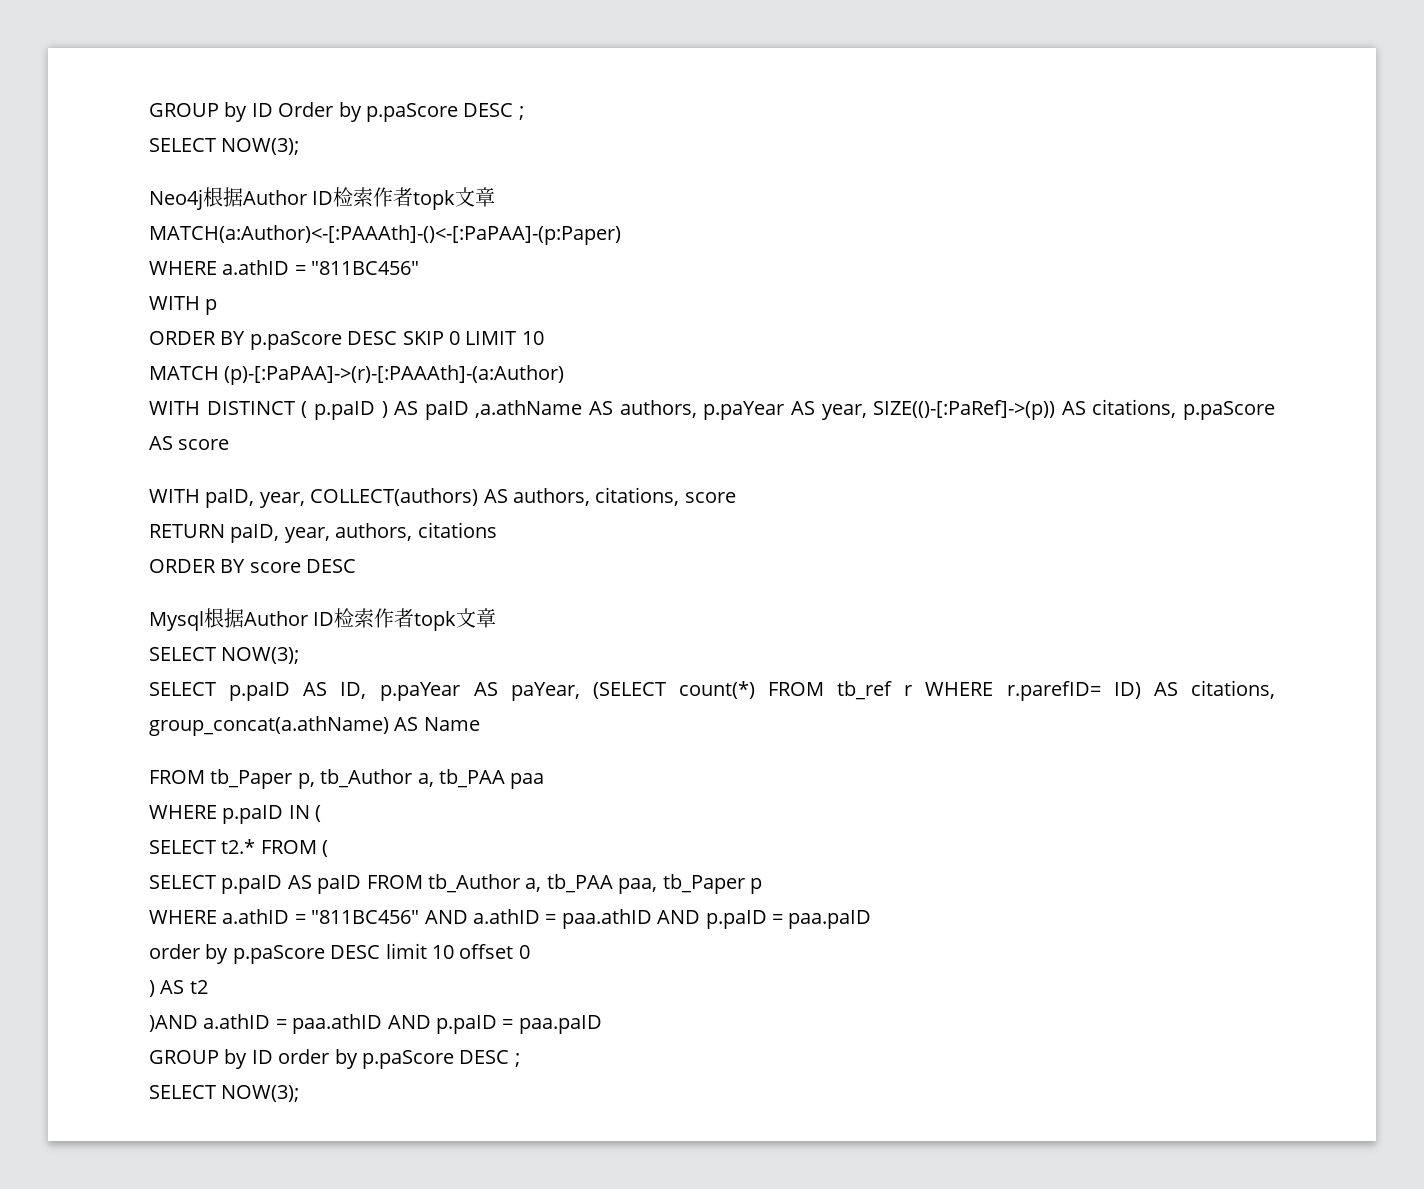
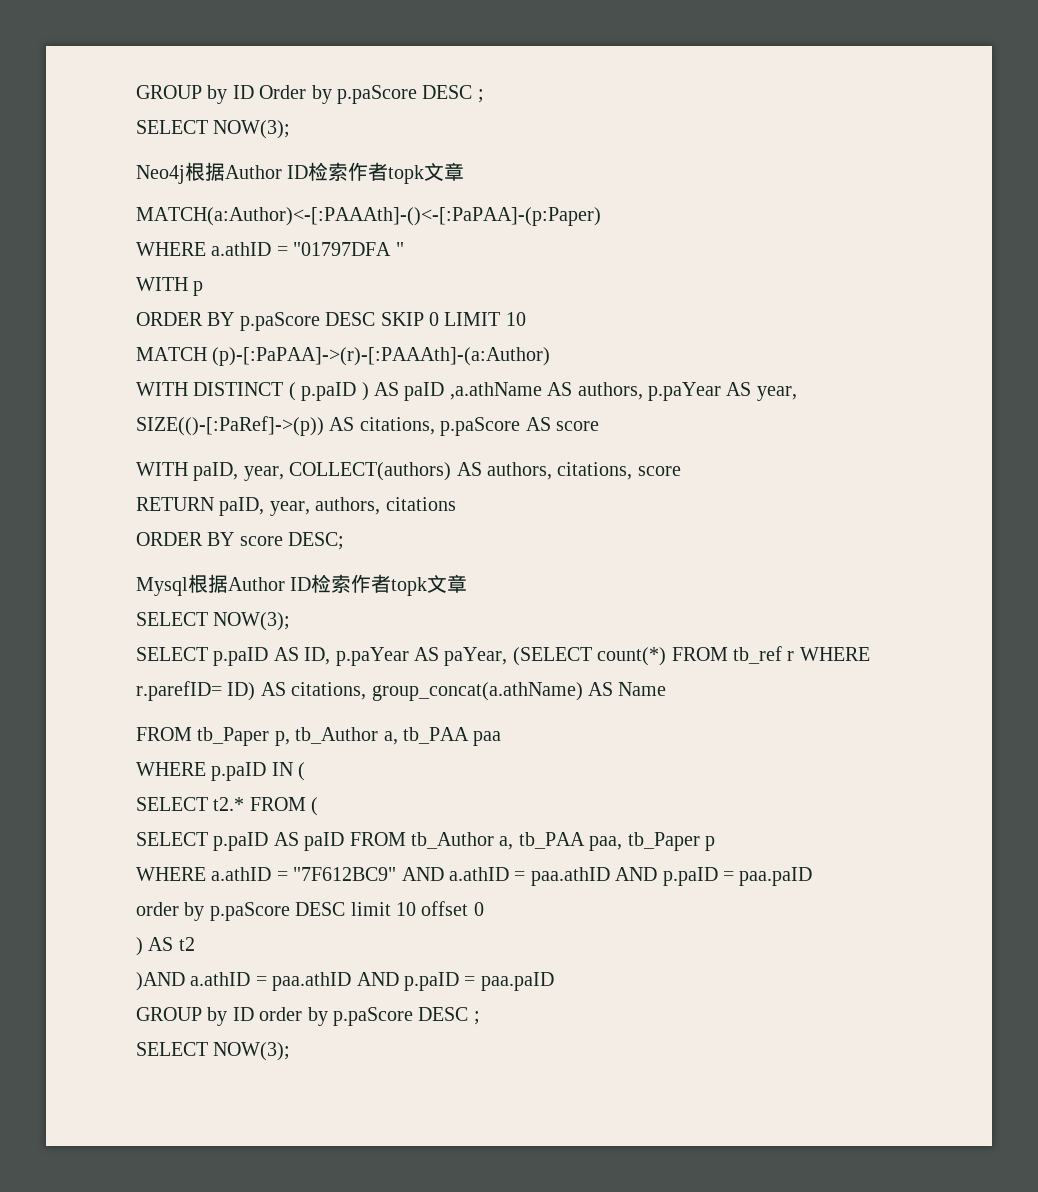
  MATCH(a:Author)<-[:PAAAth]-()<-[:PaPAA]-(p:Paper)
- WHERE a.athID = "811BC456"
+ WHERE a.athID = "01797DFA "
- ORDER BY score DESC
+ ORDER BY score DESC;
- WHERE a.athID = "811BC456" AND a.athID = paa.athID AND p.paID = paa.paID
+ WHERE a.athID = "7F612BC9" AND a.athID = paa.athID AND p.paID = paa.paID

